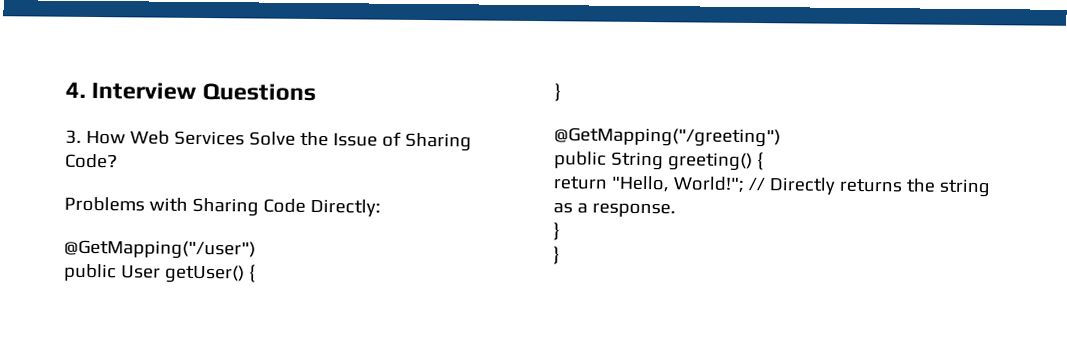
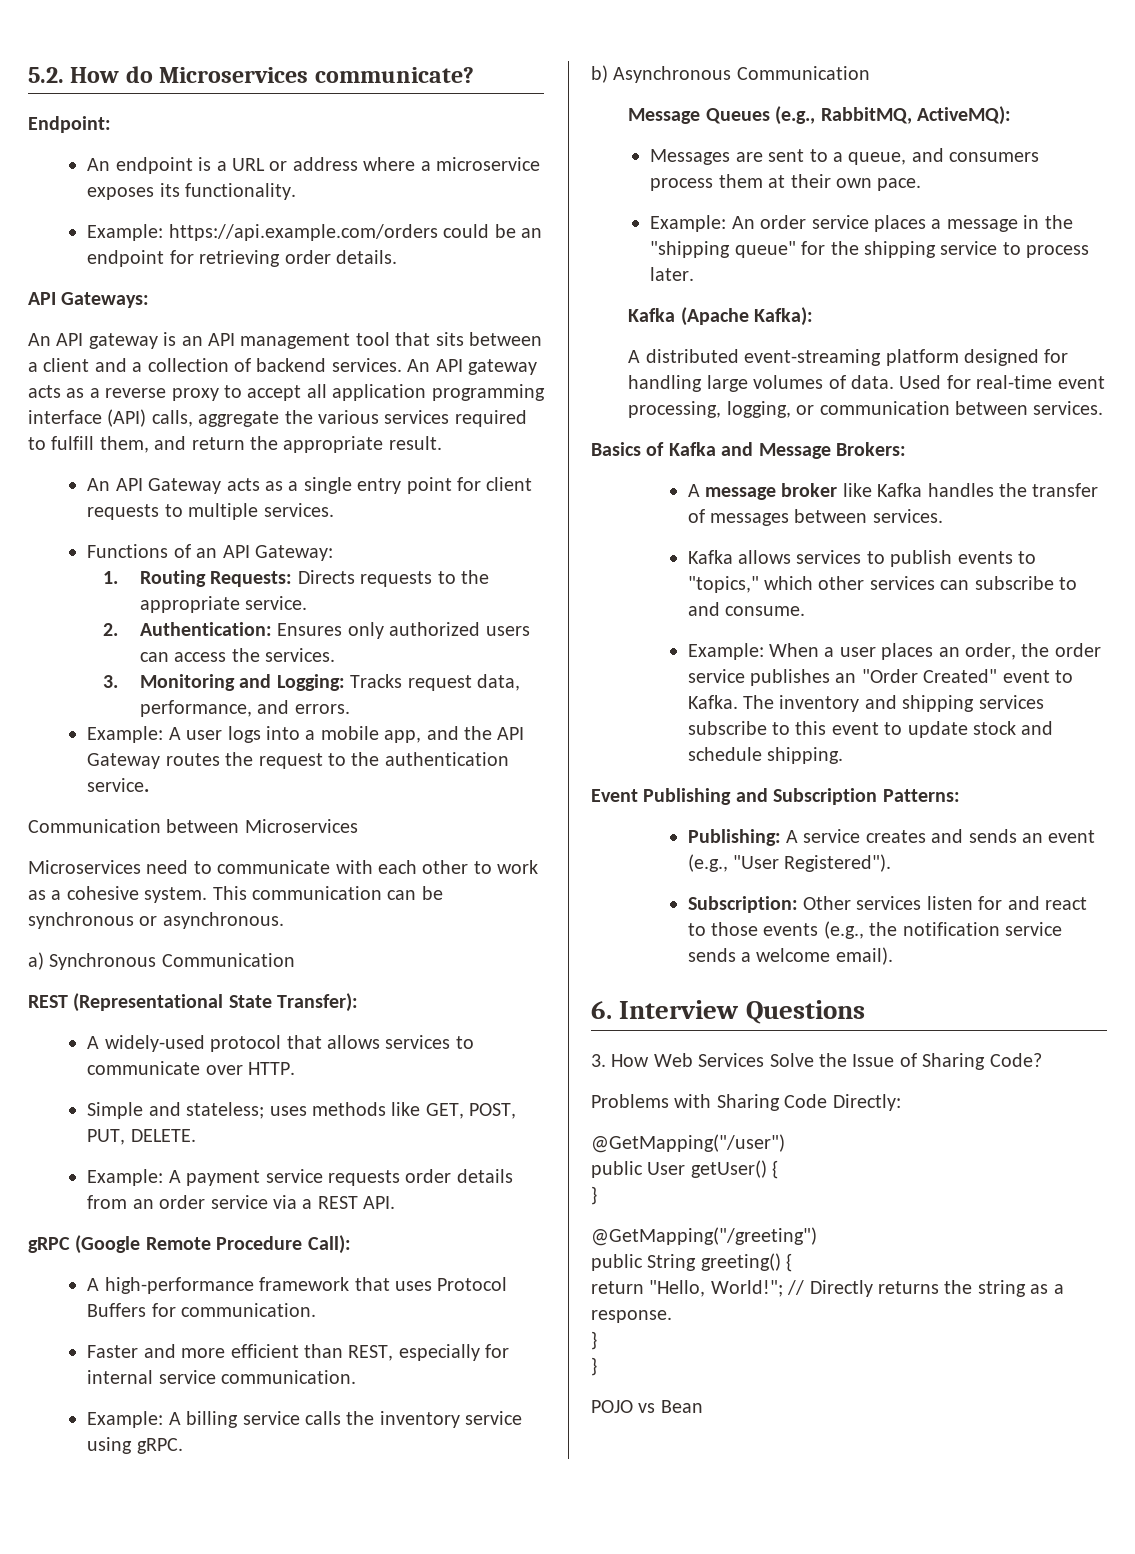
- 4. Interview Questions
+ 5.2. How do Microservices communicate?
+ Endpoint:
+ An endpoint is a URL or address where a microservice exposes its functionality.
+ Example: https://api.example.com/orders could be an endpoint for retrieving order details.
+ API Gateways:
+ An API gateway is an API management tool that sits between a client and a collection of backend services. An API gateway acts as a reverse proxy to accept all application programming interface (API) calls, aggregate the various services required to fulfill them, and return the appropriate result.
+ An API Gateway acts as a single entry point for client requests to multiple services.
+ Functions of an API Gateway:
+ 1. Routing Requests: Directs requests to the appropriate service.
+ 2. Authentication: Ensures only authorized users can access the services.
+ 3. Monitoring and Logging: Tracks request data, performance, and errors.
+ Example: A user logs into a mobile app, and the API Gateway routes the request to the authentication service.
+ Communication between Microservices
+ Microservices need to communicate with each other to work as a cohesive system. This communication can be synchronous or asynchronous.
+ a) Synchronous Communication
+ REST (Representational State Transfer):
+ A widely-used protocol that allows services to communicate over HTTP.
+ Simple and stateless; uses methods like GET, POST, PUT, DELETE.
+ Example: A payment service requests order details from an order service via a REST API.
+ gRPC (Google Remote Procedure Call):
+ A high-performance framework that uses Protocol Buffers for communication.
+ Faster and more efficient than REST, especially for internal service communication.
+ Example: A billing service calls the inventory service using gRPC.
+ b) Asynchronous Communication
+ Message Queues (e.g., RabbitMQ, ActiveMQ):
+ Messages are sent to a queue, and consumers process them at their own pace.
+ Example: An order service places a message in the "shipping queue" for the shipping service to process later.
+ Kafka (Apache Kafka):
+ A distributed event-streaming platform designed for handling large volumes of data. Used for real-time event processing, logging, or communication between services.
+ Basics of Kafka and Message Brokers:
+ A message broker like Kafka handles the transfer of messages between services.
+ Kafka allows services to publish events to "topics," which other services can subscribe to and consume.
+ Example: When a user places an order, the order service publishes an "Order Created" event to Kafka. The inventory and shipping services subscribe to this event to update stock and schedule shipping.
+ Event Publishing and Subscription Patterns:
+ Publishing: A service creates and sends an event (e.g., "User Registered").
+ Subscription: Other services listen for and react to those events (e.g., the notification service sends a welcome email).
+ 6. Interview Questions
+ POJO vs Bean

